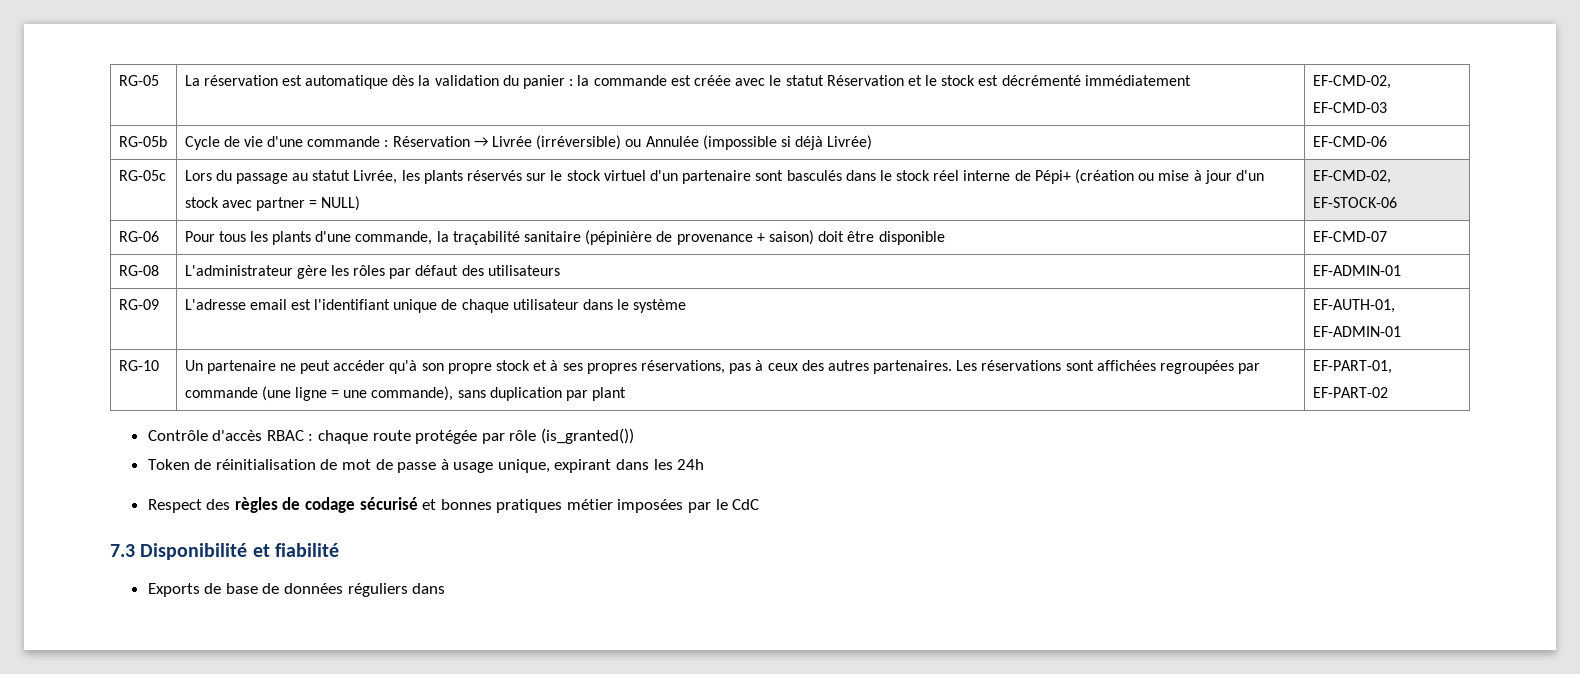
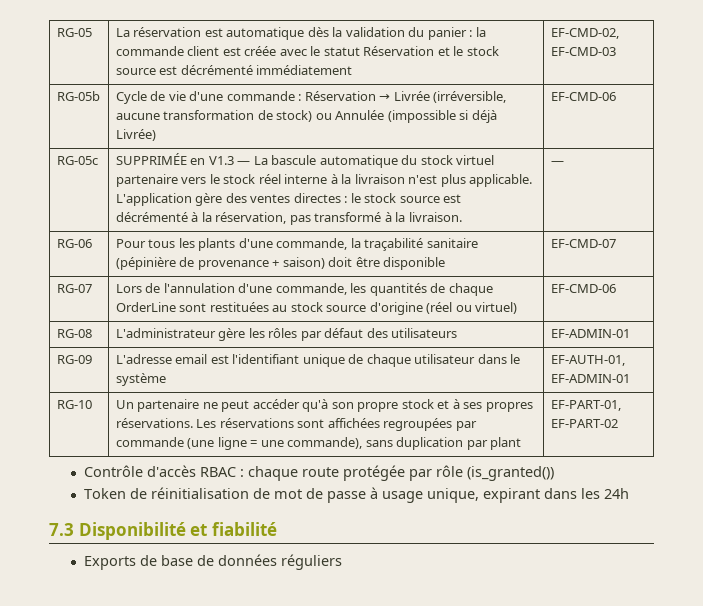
- RG-05 | La réservation est automatique dès la validation du panier : la commande est créée avec le statut Réservation et le stock est décrémenté immédiatement | EF-CMD-02, EF-CMD-03
+ RG-05 | La réservation est automatique dès la validation du panier : la commande client est créée avec le statut Réservation et le stock source est décrémenté immédiatement | EF-CMD-02, EF-CMD-03
- RG-05b | Cycle de vie d'une commande : Réservation → Livrée (irréversible) ou Annulée (impossible si déjà Livrée) | EF-CMD-06
+ RG-05b | Cycle de vie d'une commande : Réservation → Livrée (irréversible, aucune transformation de stock) ou Annulée (impossible si déjà Livrée) | EF-CMD-06
- Lors du passage au statut Livrée, les plants réservés sur le stock virtuel d'un partenaire sont basculés dans le stock réel interne de Pépi+ (création ou mise à jour d'un stock avec partner = NULL) | EF-CMD-02, EF-STOCK-06
+ SUPPRIMÉE en V1.3 — La bascule automatique du stock virtuel partenaire vers le stock réel interne à la livraison n'est plus applicable. L'application gère des ventes directes : le stock source est décrémenté à la réservation, pas transformé à la livraison. | —
+ RG-07 | Lors de l'annulation d'une commande, les quantités de chaque OrderLine sont restituées au stock source d'origine (réel ou virtuel) | EF-CMD-06
- RG-10 | Un partenaire ne peut accéder qu'à son propre stock et à ses propres réservations, pas à ceux des autres partenaires. Les réservations sont affichées regroupées par commande (une ligne = une commande), sans duplication par plant | EF-PART-01, EF-PART-02
+ RG-10 | Un partenaire ne peut accéder qu'à son propre stock et à ses propres réservations. Les réservations sont affichées regroupées par commande (une ligne = une commande), sans duplication par plant | EF-PART-01, EF-PART-02
- Respect des règles de codage sécurisé et bonnes pratiques métier imposées par le CdC
- Exports de base de données réguliers dans
+ Exports de base de données réguliers

